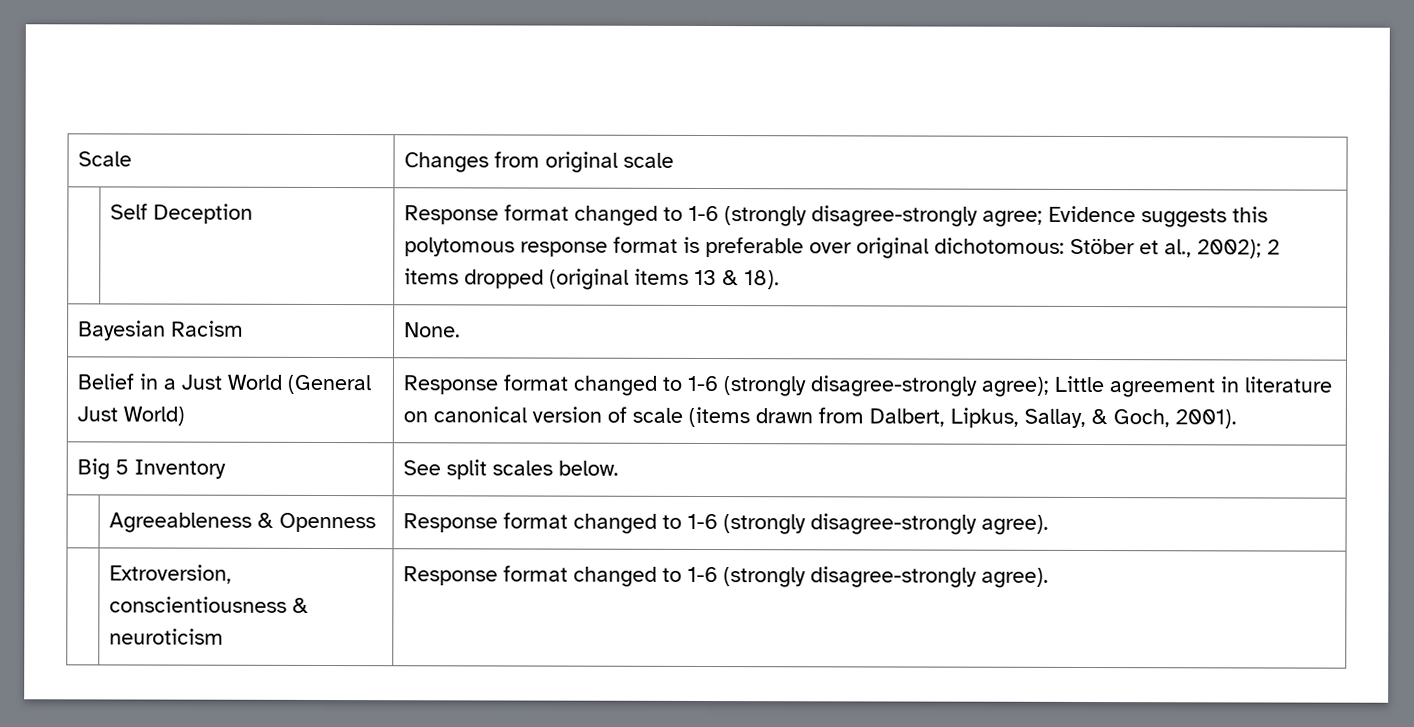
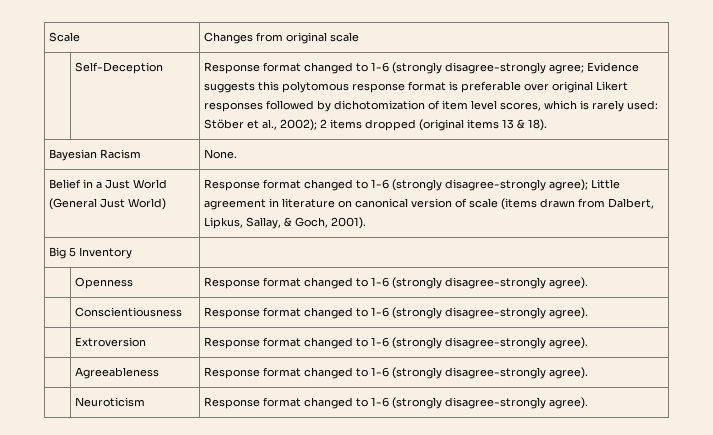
- Self Deception
+ Self-Deception
- Response format changed to 1-6 (strongly disagree-strongly agree; Evidence suggests this polytomous response format is preferable over original dichotomous: Stöber et al., 2002); 2 items dropped (original items 13 & 18).
+ Response format changed to 1-6 (strongly disagree-strongly agree; Evidence suggests this polytomous response format is preferable over original Likert responses followed by dichotomization of item level scores, which is rarely used: Stöber et al., 2002); 2 items dropped (original items 13 & 18).
- Big 5 Inventory | See split scales below.
- | Agreeableness & Openness | Response format changed to 1-6 (strongly disagree-strongly agree).
+ Big 5 Inventory |
+ | Openness | Response format changed to 1-6 (strongly disagree-strongly agree).
- | Extroversion, conscientiousness & neuroticism | Response format changed to 1-6 (strongly disagree-strongly agree).
+ | Conscientiousness | Response format changed to 1-6 (strongly disagree-strongly agree).
+ | Extroversion | Response format changed to 1-6 (strongly disagree-strongly agree).
+ | Agreeableness | Response format changed to 1-6 (strongly disagree-strongly agree).
+ | Neuroticism | Response format changed to 1-6 (strongly disagree-strongly agree).

